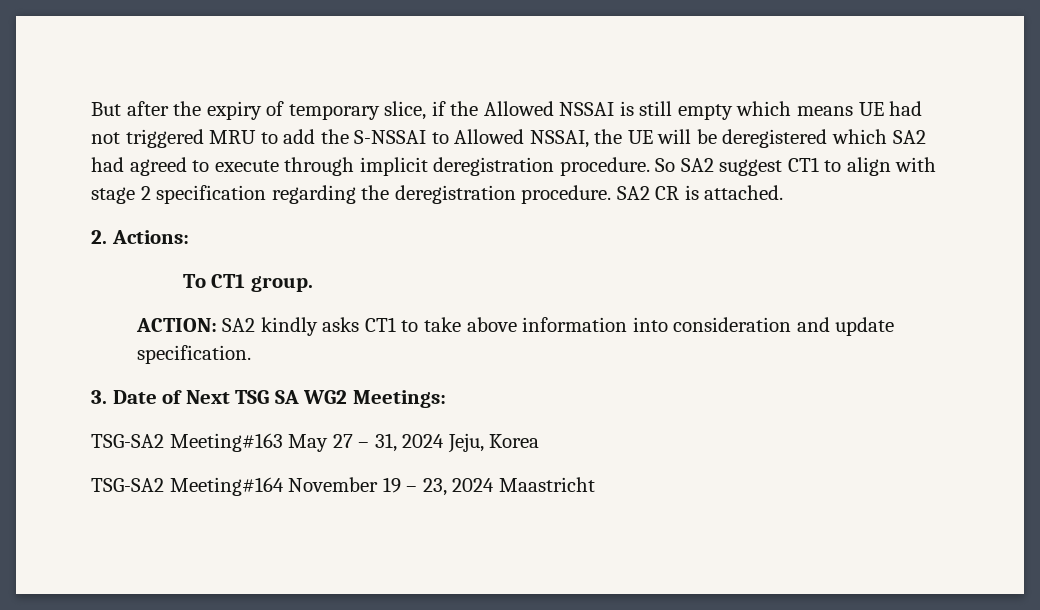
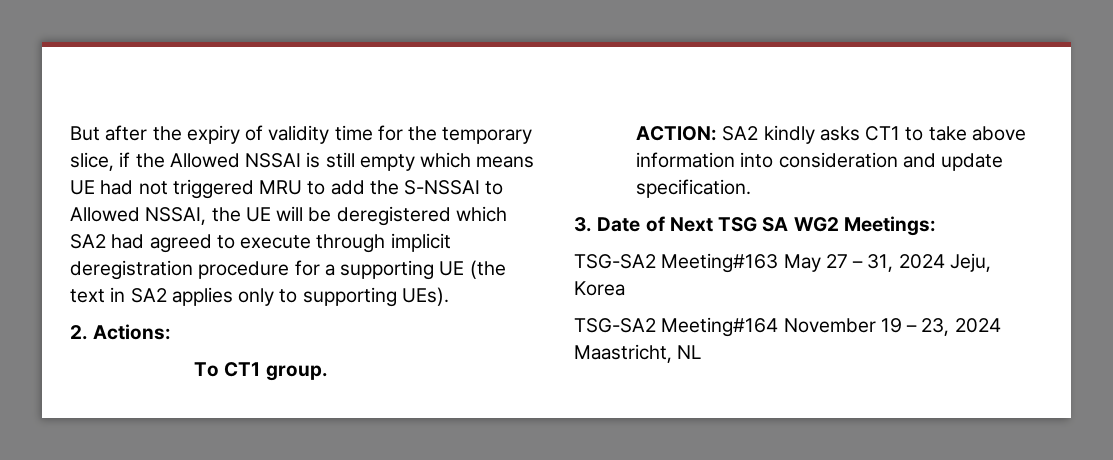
- But after the expiry of temporary slice, if the Allowed NSSAI is still empty which means UE had not triggered MRU to add the S-NSSAI to Allowed NSSAI, the UE will be deregistered which SA2 had agreed to execute through implicit deregistration procedure. So SA2 suggest CT1 to align with stage 2 specification regarding the deregistration procedure. SA2 CR is attached.
+ But after the expiry of validity time for the temporary slice, if the Allowed NSSAI is still empty which means UE had not triggered MRU to add the S-NSSAI to Allowed NSSAI, the UE will be deregistered which SA2 had agreed to execute through implicit deregistration procedure for a supporting UE (the text in SA2 applies only to supporting UEs).
- TSG-SA2 Meeting#164 November 19 – 23, 2024 Maastricht
+ TSG-SA2 Meeting#164 November 19 – 23, 2024 Maastricht, NL

